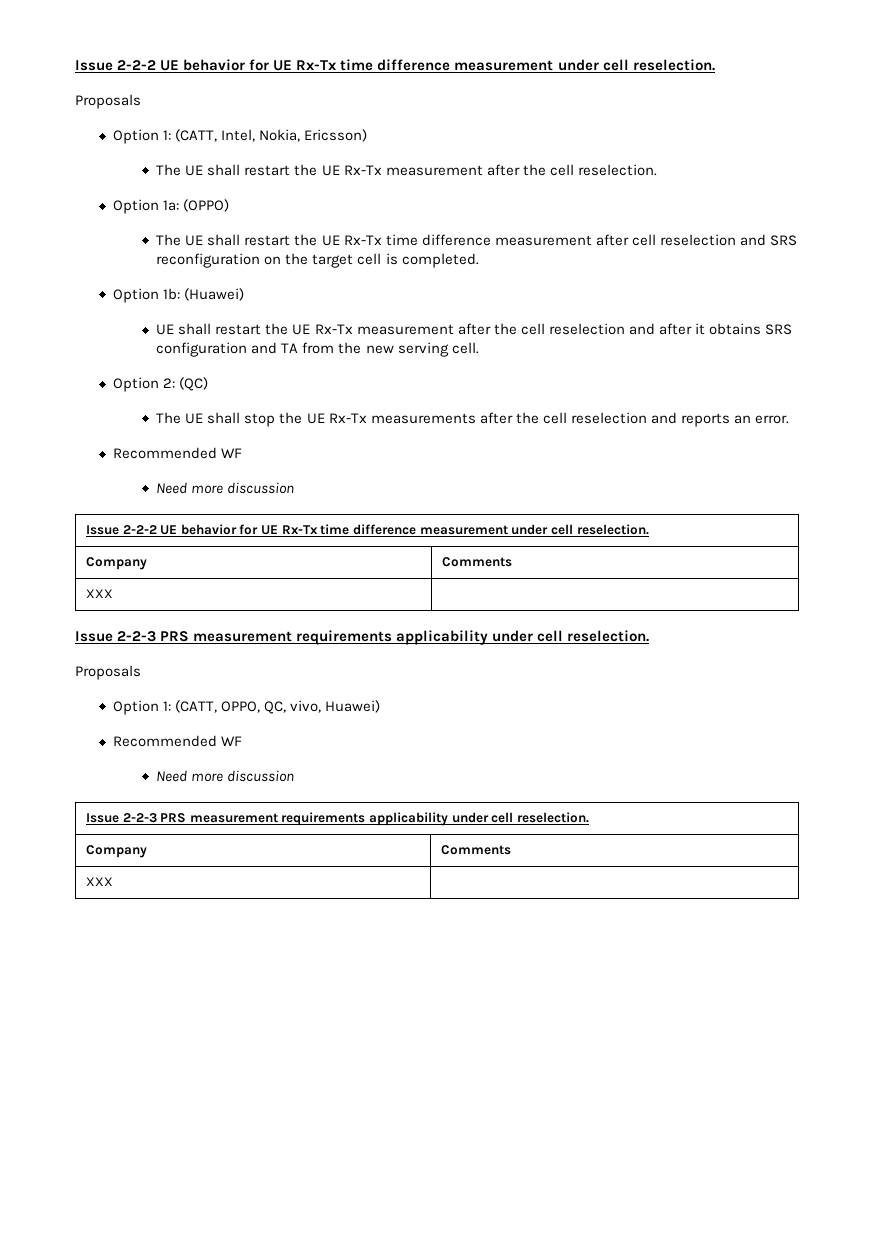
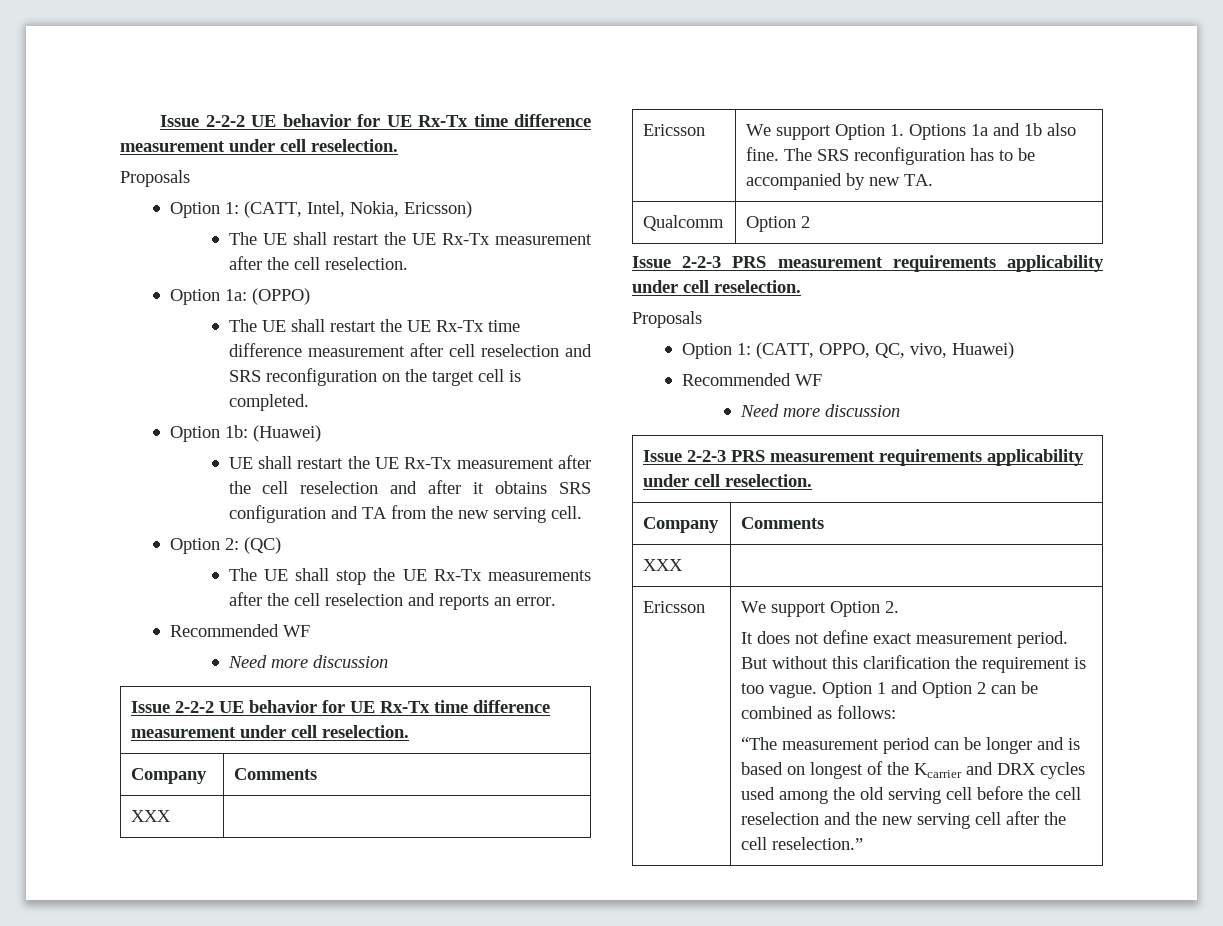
+ Ericsson | We support Option 1. Options 1a and 1b also fine. The SRS reconfiguration has to be accompanied by new TA.
+ Qualcomm | Option 2
+ Ericsson | We support Option 2.
+ It does not define exact measurement period. But without this clarification the requirement is too vague. Option 1 and Option 2 can be combined as follows:
+ “The measurement period can be longer and is based on longest of the Kcarrier and DRX cycles used among the old serving cell before the cell reselection and the new serving cell after the cell reselection.”

